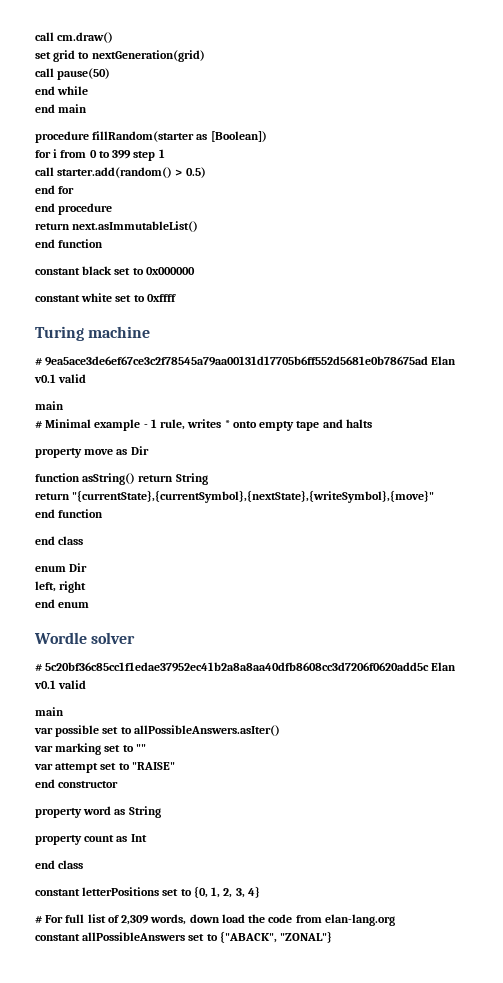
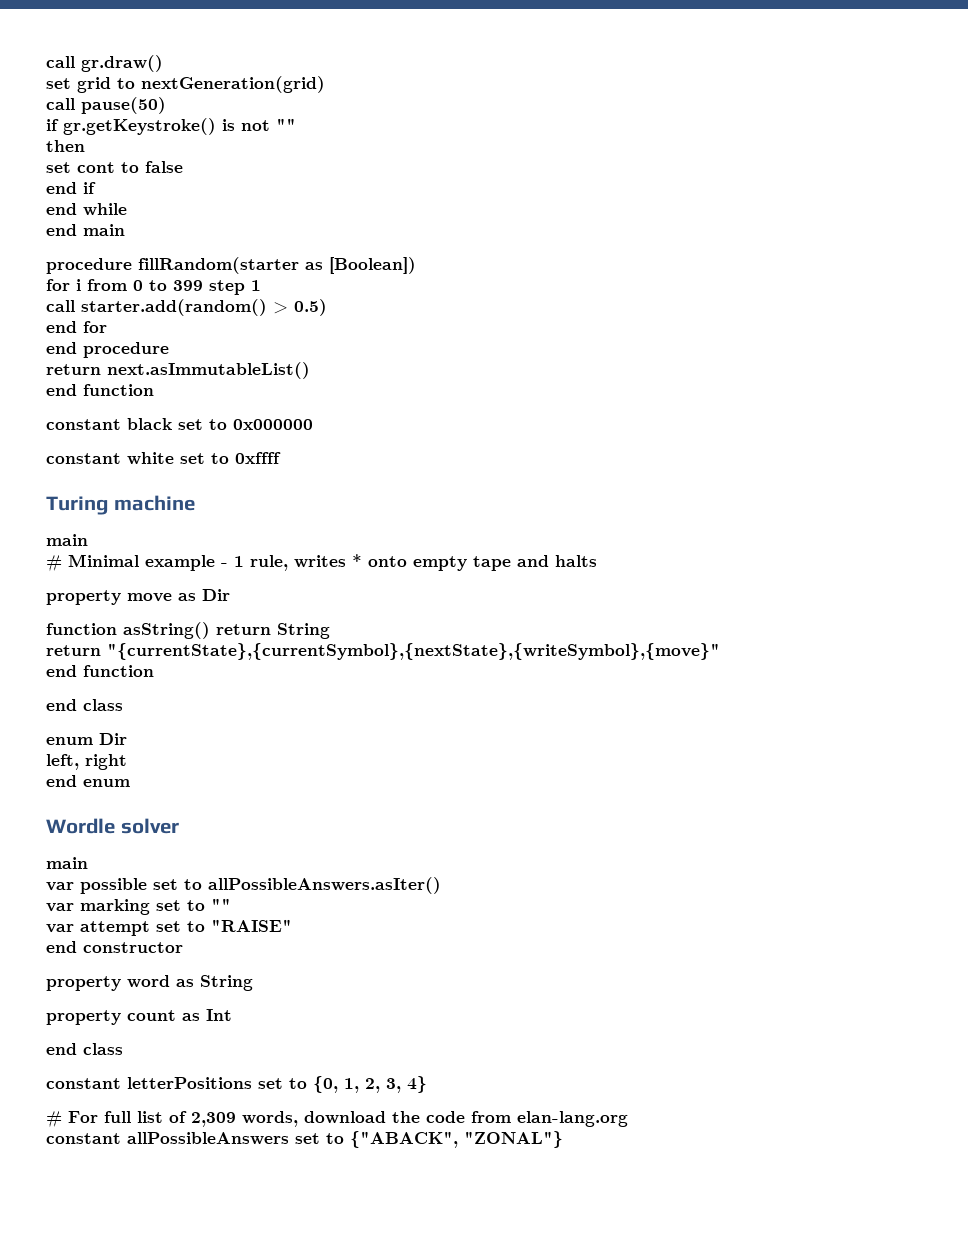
- call cm.draw()
+ call gr.draw()
+ if gr.getKeystroke() is not ""
+ then
+ set cont to false
+ end if
- # 9ea5ace3de6ef67ce3c2f78545a79aa00131d17705b6ff552d5681e0b78675ad Elan v0.1 valid
- # 5c20bf36c85cc1f1edae37952ec41b2a8a8aa40dfb8608cc3d7206f0620add5c Elan v0.1 valid
- # For full list of 2,309 words, down load the code from elan-lang.org
+ # For full list of 2,309 words, download the code from elan-lang.org

